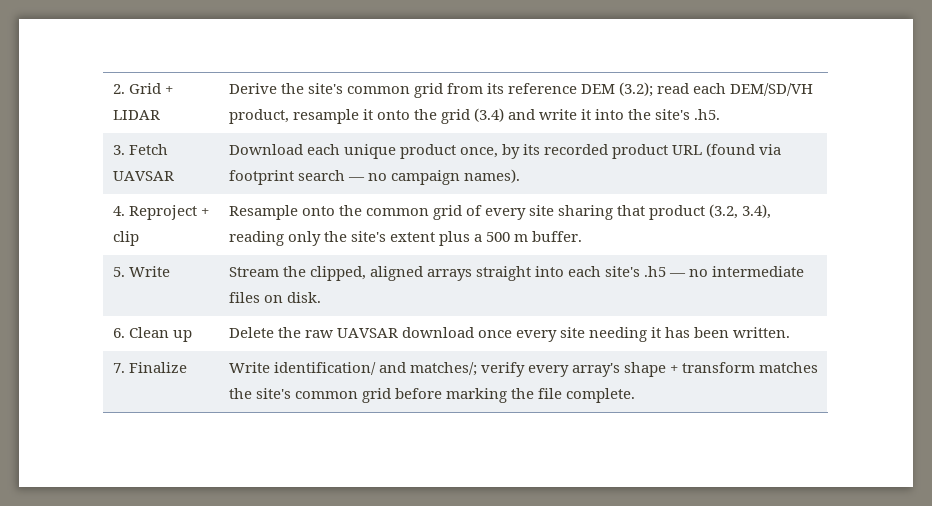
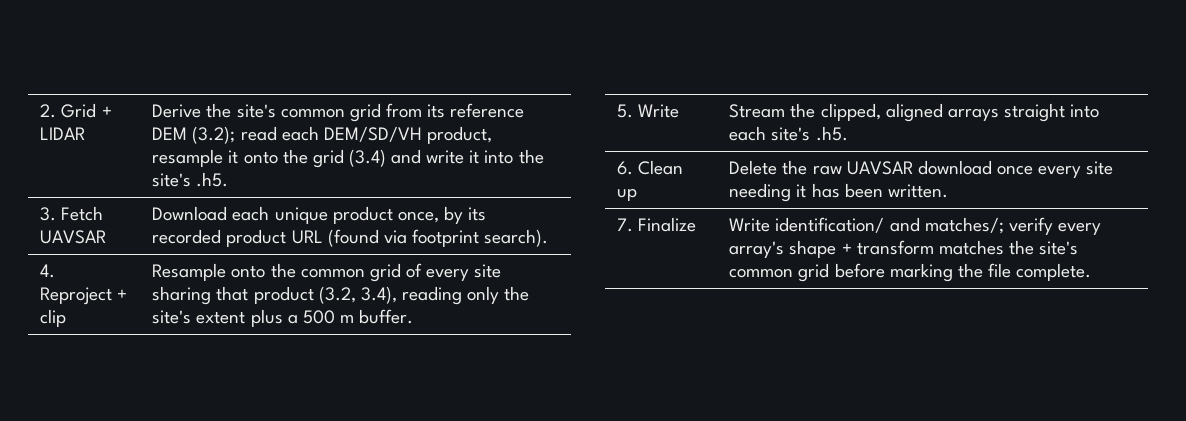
- 3. Fetch UAVSAR | Download each unique product once, by its recorded product URL (found via footprint search — no campaign names).
+ 3. Fetch UAVSAR | Download each unique product once, by its recorded product URL (found via footprint search).
- 5. Write | Stream the clipped, aligned arrays straight into each site's .h5 — no intermediate files on disk.
+ 5. Write | Stream the clipped, aligned arrays straight into each site's .h5.

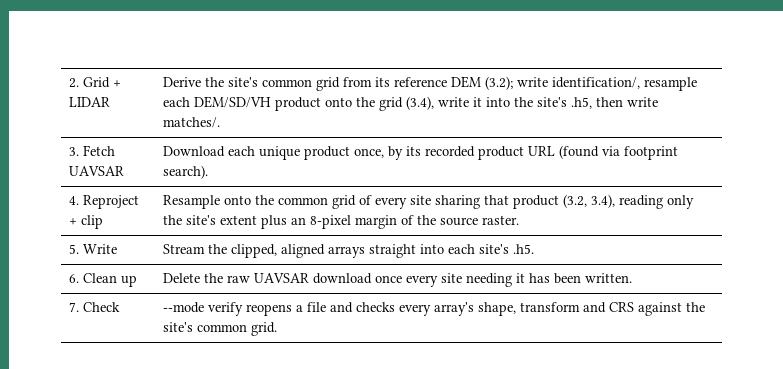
- 2. Grid + LIDAR | Derive the site's common grid from its reference DEM (3.2); read each DEM/SD/VH product, resample it onto the grid (3.4) and write it into the site's .h5.
+ 2. Grid + LIDAR | Derive the site's common grid from its reference DEM (3.2); write identification/, resample each DEM/SD/VH product onto the grid (3.4), write it into the site's .h5, then write matches/.
- 4. Reproject + clip | Resample onto the common grid of every site sharing that product (3.2, 3.4), reading only the site's extent plus a 500 m buffer.
+ 4. Reproject + clip | Resample onto the common grid of every site sharing that product (3.2, 3.4), reading only the site's extent plus an 8-pixel margin of the source raster.
- 7. Finalize | Write identification/ and matches/; verify every array's shape + transform matches the site's common grid before marking the file complete.
+ 7. Check | --mode verify reopens a file and checks every array's shape, transform and CRS against the site's common grid.

